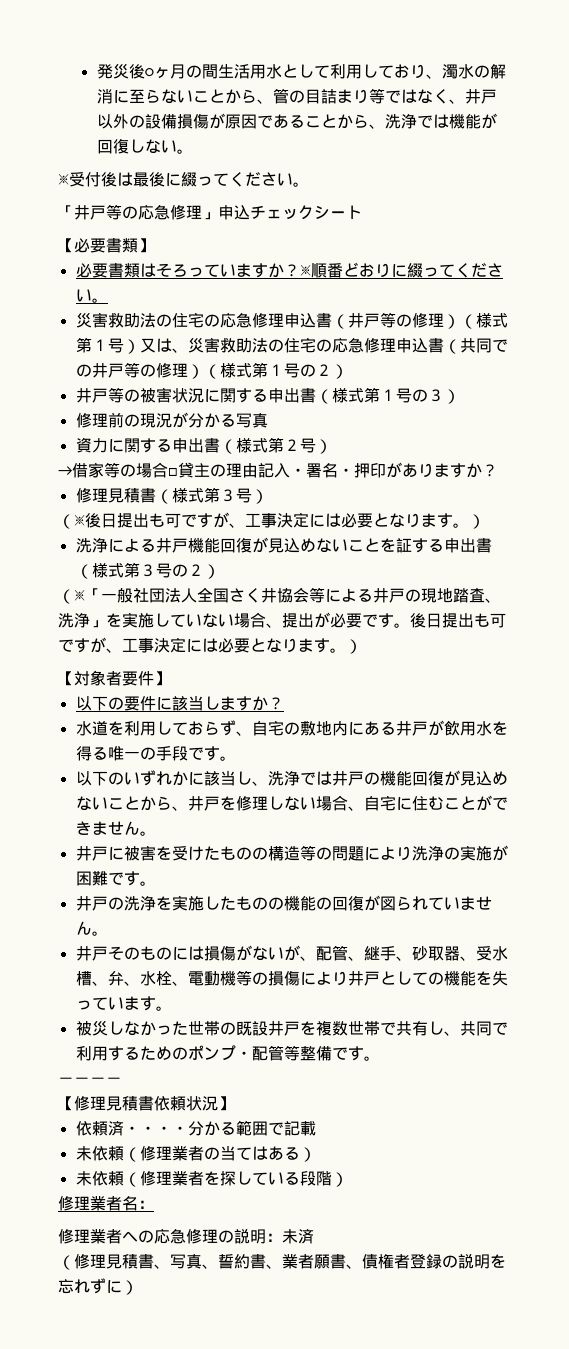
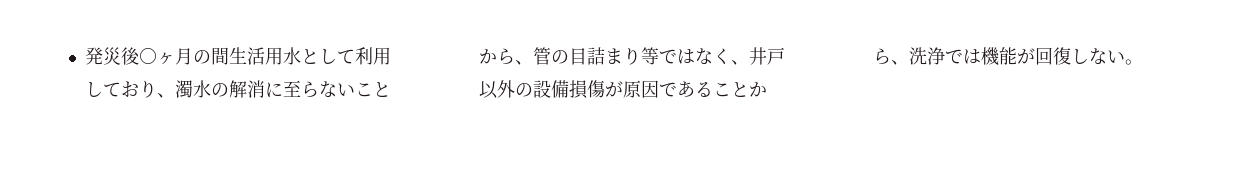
- ※受付後は最後に綴ってください。
- 「井戸等の応急修理」申込チェックシート
- 【必要書類】
- 必要書類はそろっていますか？※順番どおりに綴ってください。
- 災害救助法の住宅の応急修理申込書（井戸等の修理）（様式第１号）又は、災害救助法の住宅の応急修理申込書（共同での井戸等の修理）（様式第１号の２）
- 井戸等の被害状況に関する申出書（様式第１号の３）
- 修理前の現況が分かる写真
- 資力に関する申出書（様式第２号）
- →借家等の場合□貸主の理由記入・署名・押印がありますか？
- 修理見積書（様式第３号）
- （※後日提出も可ですが、工事決定には必要となります。）
- 洗浄による井戸機能回復が見込めないことを証する申出書（様式第３号の２）
- （※「一般社団法人全国さく井協会等による井戸の現地踏査、洗浄」を実施していない場合、提出が必要です。後日提出も可ですが、工事決定には必要となります。）
- 【対象者要件】
- 以下の要件に該当しますか？
- 水道を利用しておらず、自宅の敷地内にある井戸が飲用水を得る唯一の手段です。
- 以下のいずれかに該当し、洗浄では井戸の機能回復が見込めないことから、井戸を修理しない場合、自宅に住むことができません。
- 井戸に被害を受けたものの構造等の問題により洗浄の実施が困難です。
- 井戸の洗浄を実施したものの機能の回復が図られていません。
- 井戸そのものには損傷がないが、配管、継手、砂取器、受水槽、弁、水栓、電動機等の損傷により井戸としての機能を失っています。
- 被災しなかった世帯の既設井戸を複数世帯で共有し、共同で利用するためのポンプ・配管等整備です。
- －－－－
- 【修理見積書依頼状況】
- 依頼済・・・・分かる範囲で記載
- 未依頼（修理業者の当てはある）
- 未依頼（修理業者を探している段階）
- 修理業者名：
- 修理業者への応急修理の説明：未済
- （修理見積書、写真、誓約書、業者願書、債権者登録の説明を忘れずに）

